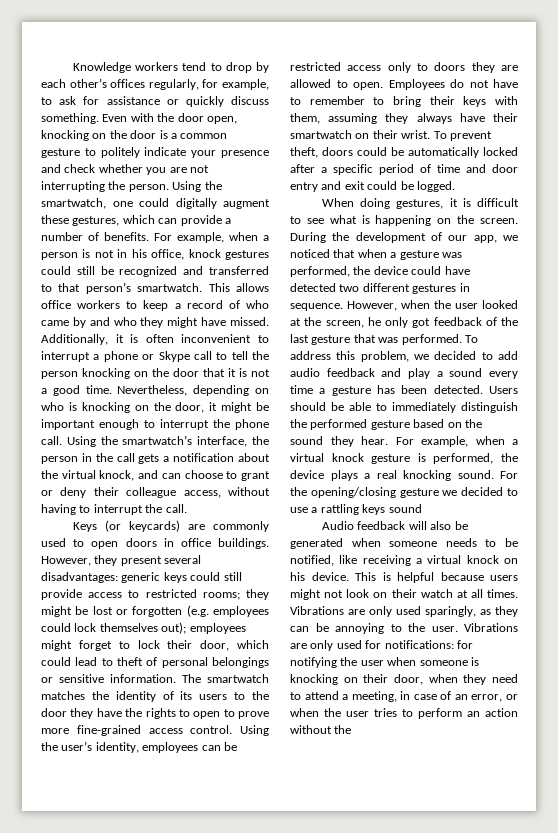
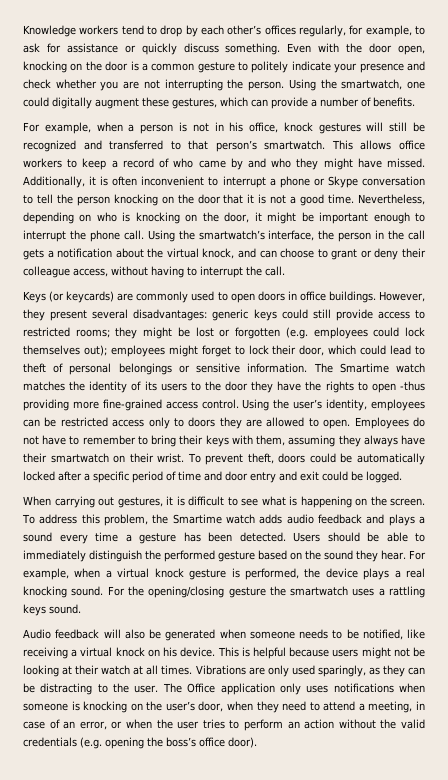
- Using the smartwatch, one could digitally augment these gestures, which can provide a number of benefits. For example, when a person is not in his office, knock gestures could still be recognized and transferred to that person’s smartwatch.
+ Using the smartwatch, one could digitally augment these gestures, which can provide a number of benefits.
+ For example, when a person is not in his office, knock gestures will still be recognized and transferred to that person’s smartwatch.
- Additionally, it is often inconvenient to interrupt a phone or Skype call to tell the person knocking on the door that it is not a good time.
+ Additionally, it is often inconvenient to interrupt a phone or Skype conversation to tell the person knocking on the door that it is not a good time.
- The smartwatch matches the identity of its users to the door they have the rights to open to prove more fine-grained access control.
+ The Smartime watch matches the identity of its users to the door they have the rights to open -thus providing more fine-grained access control.
- When doing gestures, it is difficult to see what is happening on the screen.
+ When carrying out gestures, it is difficult to see what is happening on the screen.
- During the development of our app, we noticed that when a gesture was performed, the device could have detected two different gestures in sequence. However, when the user looked at the screen, he only got feedback of the last gesture that was performed. To address this problem, we decided to add audio feedback and play a sound every time a gesture has been detected.
+ To address this problem, the Smartime watch adds audio feedback and plays a sound every time a gesture has been detected.
- For the opening/closing gesture we decided to use a rattling keys sound
+ For the opening/closing gesture the smartwatch uses a rattling keys sound.
- This is helpful because users might not look on their watch at all times.
+ This is helpful because users might not be looking at their watch at all times.
- Vibrations are only used sparingly, as they can be annoying to the user.
+ Vibrations are only used sparingly, as they can be distracting to the user.
- Vibrations are only used for notifications: for notifying the user when someone is knocking on their door, when they need to attend a meeting, in case of an error, or when the user tries to perform an action without the
+ The Office application only uses notifications when someone is knocking on the user’s door, when they need to attend a meeting, in case of an error, or when the user tries to perform an action without the valid credentials (e.g. opening the boss’s office door).

